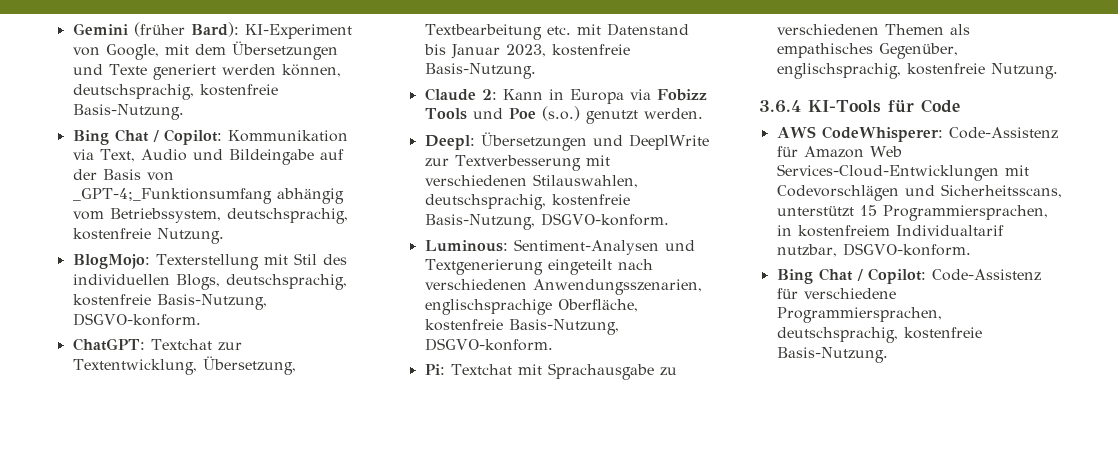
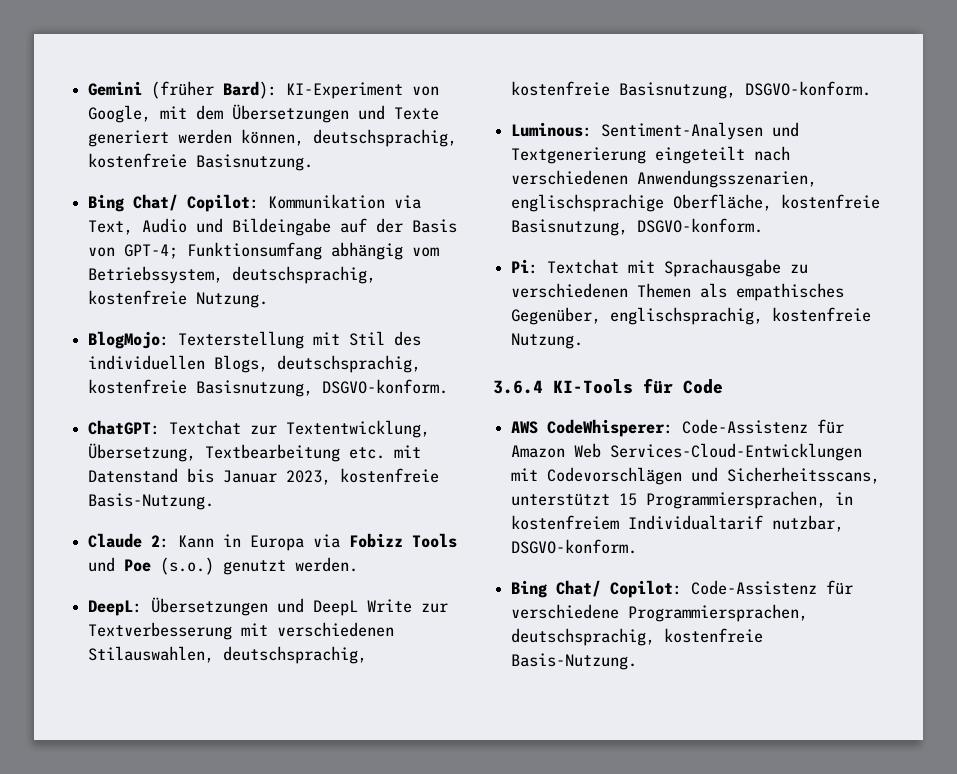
- Gemini (früher Bard): KI-Experiment von Google, mit dem Übersetzungen und Texte generiert werden können, deutschsprachig, kostenfreie Basis-Nutzung.
- Bing Chat / Copilot: Kommunikation via Text, Audio und Bildeingabe auf der Basis von _GPT-4;_Funktionsumfang abhängig vom Betriebssystem, deutschsprachig, kostenfreie Nutzung.
+ Gemini (früher Bard): KI-Experiment von Google, mit dem Übersetzungen und Texte generiert werden können, deutschsprachig, kostenfreie Basisnutzung.
+ Bing Chat/ Copilot: Kommunikation via Text, Audio und Bildeingabe auf der Basis von GPT-4; Funktionsumfang abhängig vom Betriebssystem, deutschsprachig, kostenfreie Nutzung.
- BlogMojo: Texterstellung mit Stil des individuellen Blogs, deutschsprachig, kostenfreie Basis-Nutzung, DSGVO-konform.
+ BlogMojo: Texterstellung mit Stil des individuellen Blogs, deutschsprachig, kostenfreie Basisnutzung, DSGVO-konform.
- Deepl: Übersetzungen und DeeplWrite zur Textverbesserung mit verschiedenen Stilauswahlen, deutschsprachig, kostenfreie Basis-Nutzung, DSGVO-konform.
+ DeepL: Übersetzungen und DeepL Write zur Textverbesserung mit verschiedenen Stilauswahlen, deutschsprachig, kostenfreie Basisnutzung, DSGVO-konform.
- Luminous: Sentiment-Analysen und Textgenerierung eingeteilt nach verschiedenen Anwendungsszenarien, englischsprachige Oberfläche, kostenfreie Basis-Nutzung, DSGVO-konform.
+ Luminous: Sentiment-Analysen und Textgenerierung eingeteilt nach verschiedenen Anwendungsszenarien, englischsprachige Oberfläche, kostenfreie Basisnutzung, DSGVO-konform.
- Bing Chat / Copilot: Code-Assistenz für verschiedene Programmiersprachen, deutschsprachig, kostenfreie Basis-Nutzung.
+ Bing Chat/ Copilot: Code-Assistenz für verschiedene Programmiersprachen, deutschsprachig, kostenfreie Basis-Nutzung.

